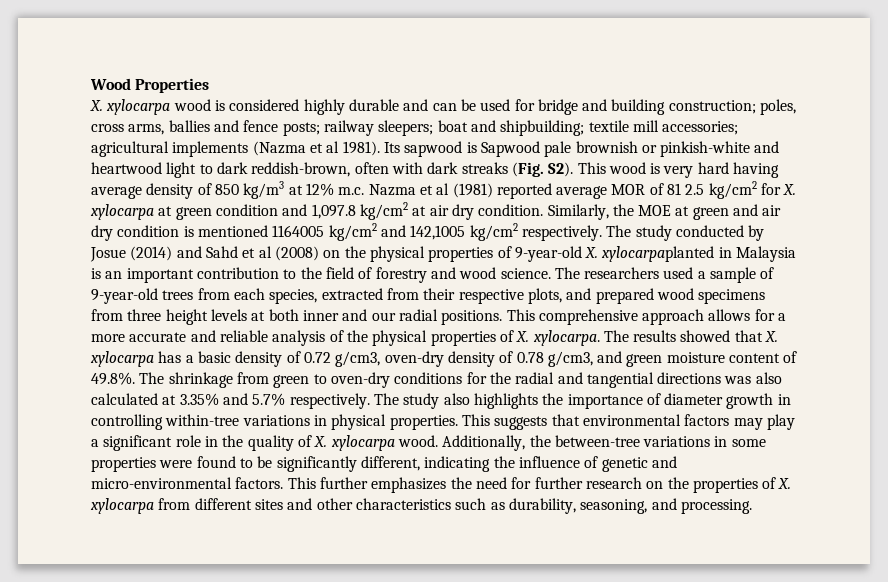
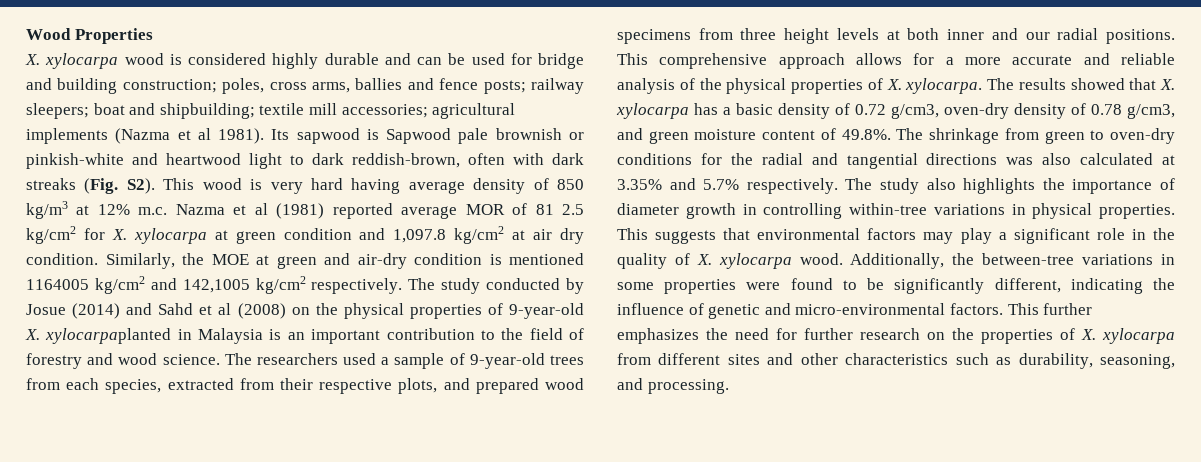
- Similarly, the MOE at green and air dry condition is mentioned 1164005 kg/cm2 and 142,1005 kg/cm2 respectively.
+ Similarly, the MOE at green and air-dry condition is mentioned 1164005 kg/cm2 and 142,1005 kg/cm2 respectively.

